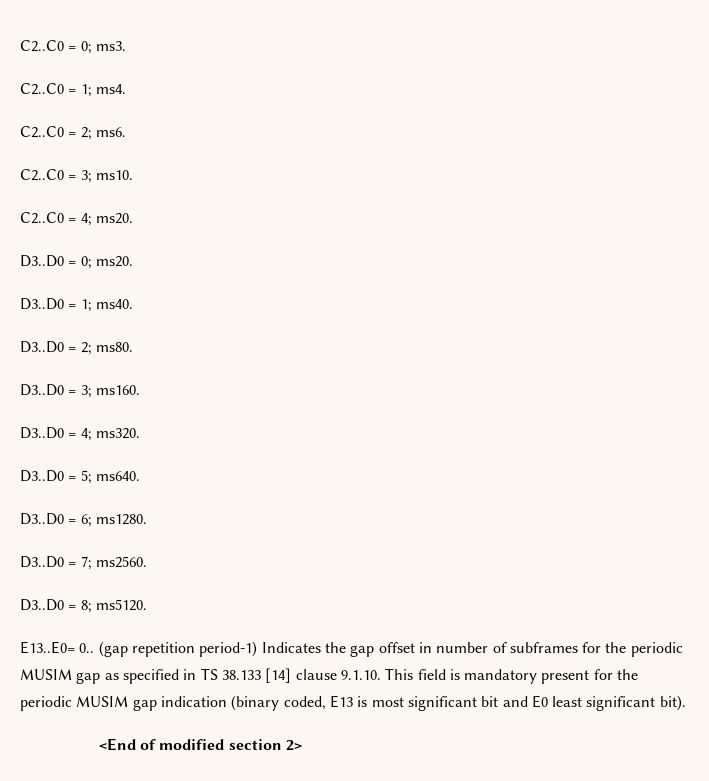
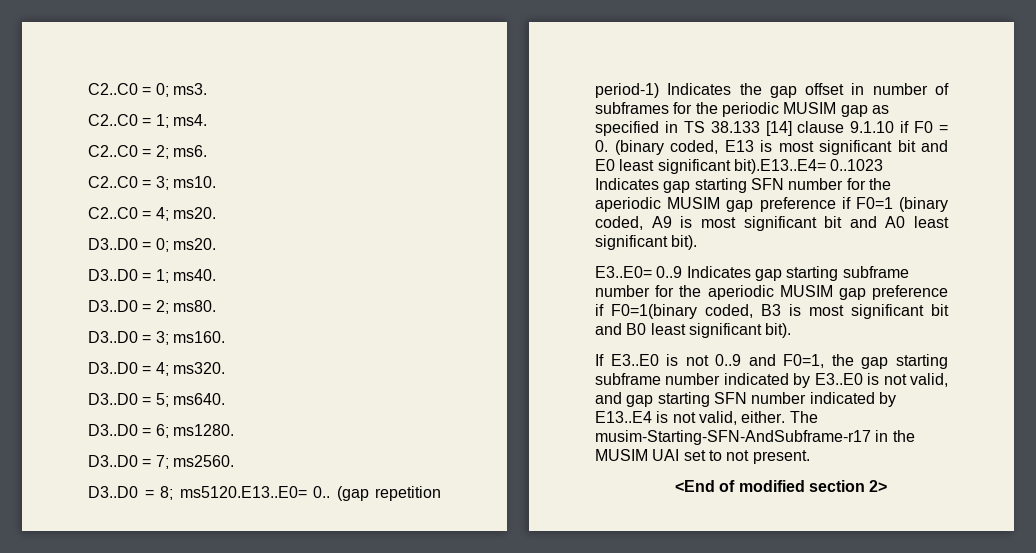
- D3..D0 = 8; ms5120.
- E13..E0= 0..
+ D3..D0 = 8; ms5120.E13..E0= 0..
- (gap repetition period-1) Indicates the gap offset in number of subframes for the periodic MUSIM gap as specified in TS 38.133 [14] clause 9.1.10. This field is mandatory present for the periodic MUSIM gap indication (binary coded, E13 is most significant bit and E0 least significant bit).
+ (gap repetition period-1) Indicates the gap offset in number of subframes for the periodic MUSIM gap as specified in TS 38.133 [14] clause 9.1.10 if F0 = 0. (binary coded, E13 is most significant bit and E0 least significant bit).E13..E4= 0..1023 Indicates gap starting SFN number for the aperiodic MUSIM gap preference if F0=1 (binary coded, A9 is most significant bit and A0 least significant bit).
+ E3..E0= 0..9 Indicates gap starting subframe number for the aperiodic MUSIM gap preference if F0=1(binary coded, B3 is most significant bit and B0 least significant bit).
+ If E3..E0 is not 0..9 and F0=1, the gap starting subframe number indicated by E3..E0 is not valid, and gap starting SFN number indicated by E13..E4 is not valid, either. The musim-Starting-SFN-AndSubframe-r17 in the MUSIM UAI set to not present.

